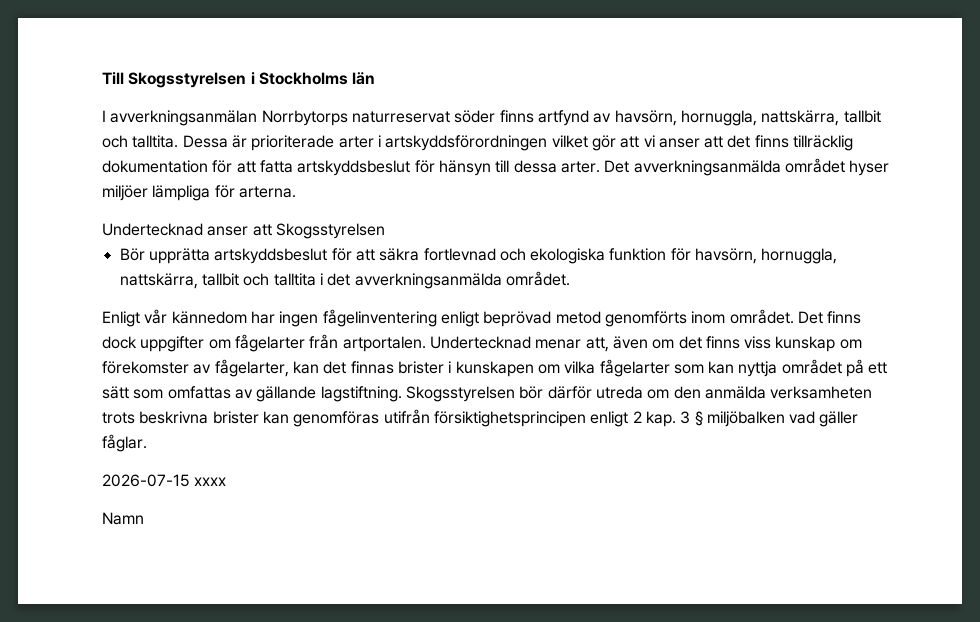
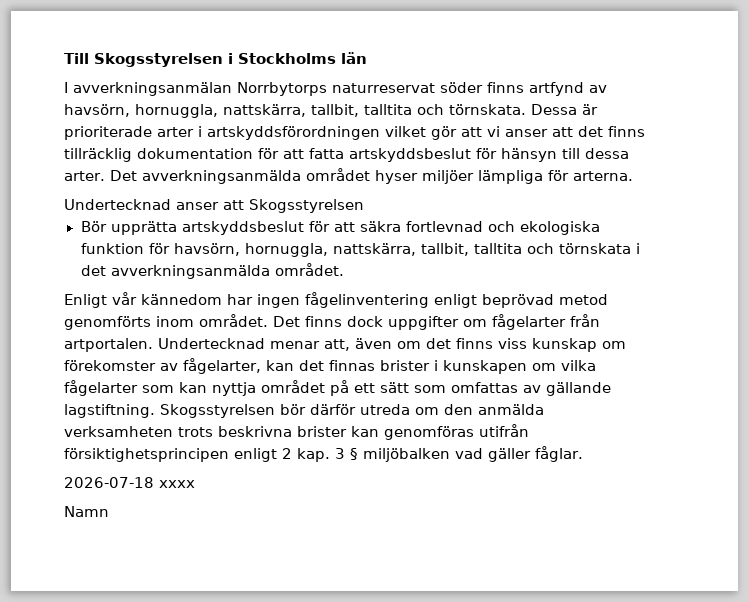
- I avverkningsanmälan Norrbytorps naturreservat söder finns artfynd av havsörn, hornuggla, nattskärra, tallbit och talltita.
+ I avverkningsanmälan Norrbytorps naturreservat söder finns artfynd av havsörn, hornuggla, nattskärra, tallbit, talltita och törnskata.
- Bör upprätta artskyddsbeslut för att säkra fortlevnad och ekologiska funktion för havsörn, hornuggla, nattskärra, tallbit och talltita i det avverkningsanmälda området.
+ Bör upprätta artskyddsbeslut för att säkra fortlevnad och ekologiska funktion för havsörn, hornuggla, nattskärra, tallbit, talltita och törnskata i det avverkningsanmälda området.
- 2026-07-15 xxxx
+ 2026-07-18 xxxx

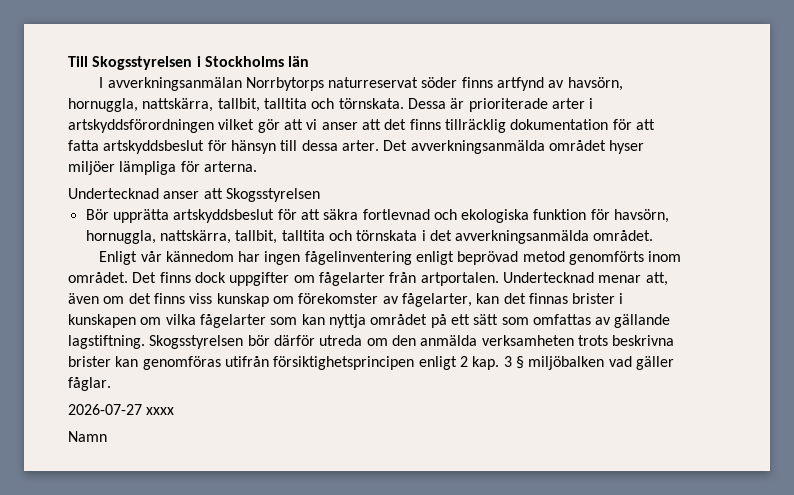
- 2026-07-18 xxxx
+ 2026-07-27 xxxx

